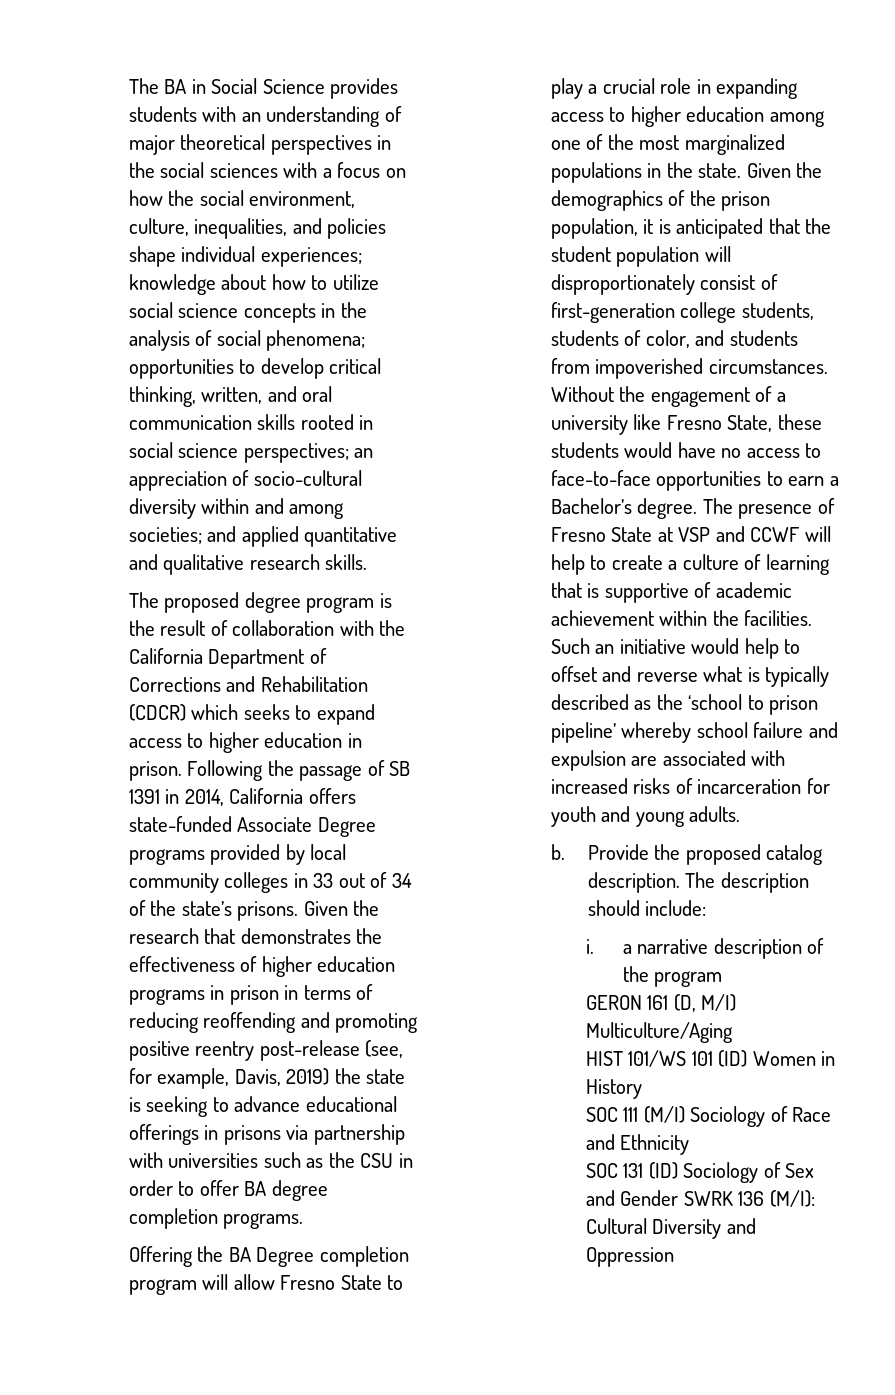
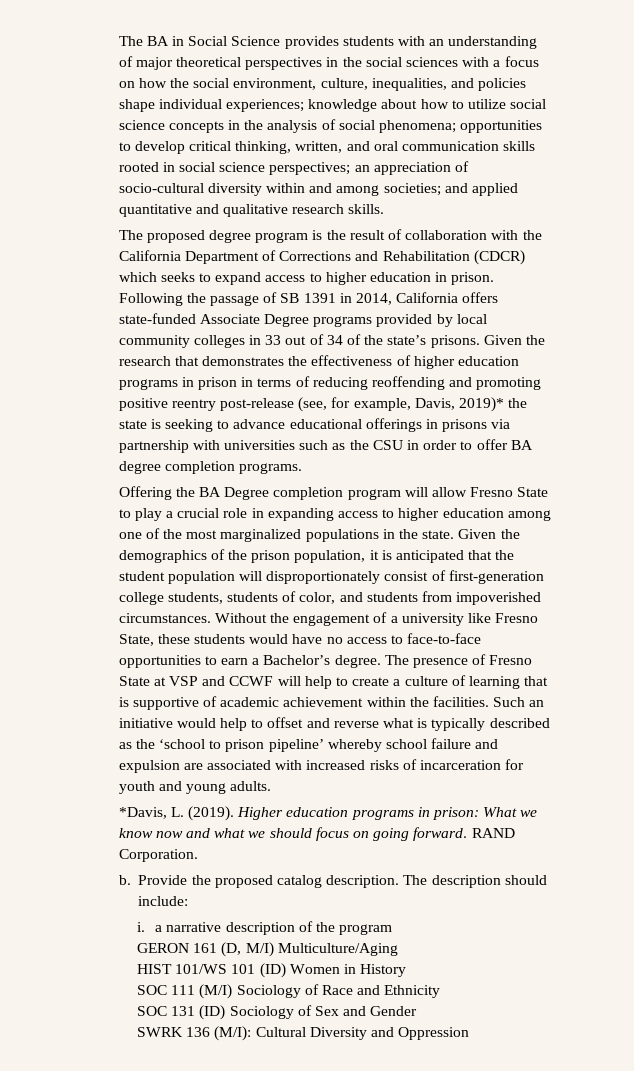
- Given the research that demonstrates the effectiveness of higher education programs in prison in terms of reducing reoffending and promoting positive reentry post-release (see, for example, Davis, 2019) the state is seeking to advance educational offerings in prisons via partnership with universities such as the CSU in order to offer BA degree completion programs.
+ Given the research that demonstrates the effectiveness of higher education programs in prison in terms of reducing reoffending and promoting positive reentry post-release (see, for example, Davis, 2019)* the state is seeking to advance educational offerings in prisons via partnership with universities such as the CSU in order to offer BA degree completion programs.
+ *Davis, L. (2019). Higher education programs in prison: What we know now and what we should focus on going forward. RAND Corporation.
- SOC 131 (ID) Sociology of Sex and Gender SWRK 136 (M/I): Cultural Diversity and Oppression
+ SOC 131 (ID) Sociology of Sex and Gender
+ SWRK 136 (M/I): Cultural Diversity and Oppression

